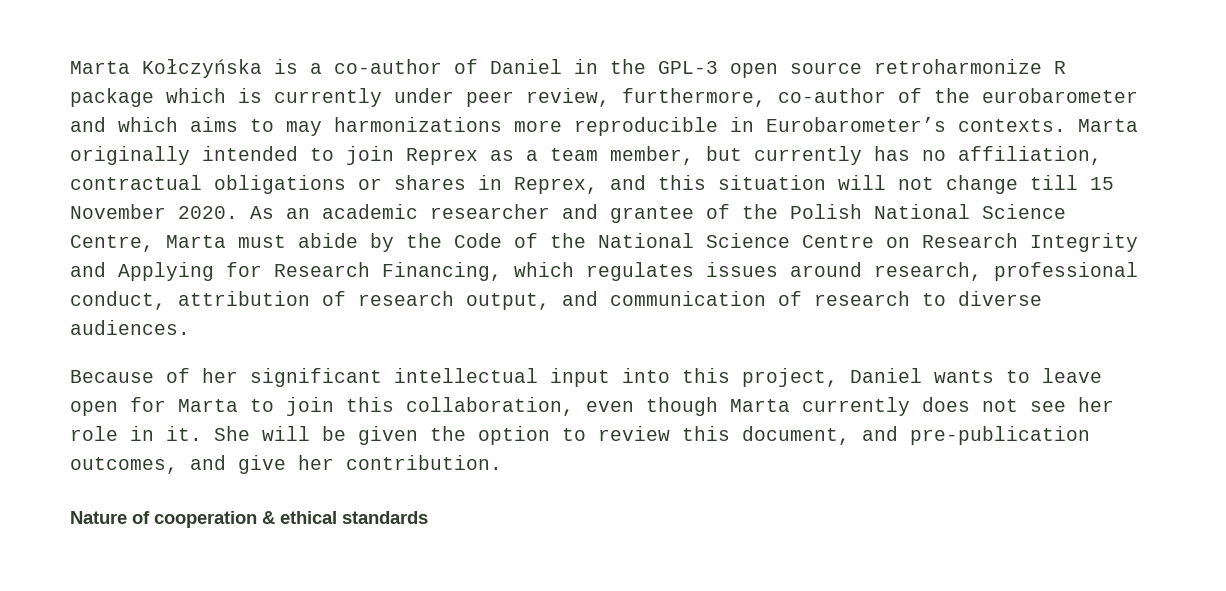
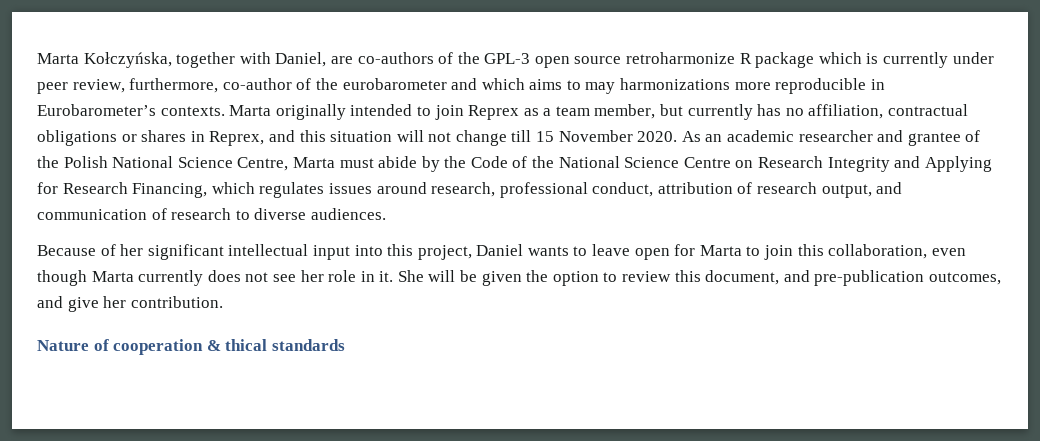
- Marta Kołczyńska is a co-author of Daniel in the GPL-3 open source retroharmonize R package which is currently under peer review, furthermore, co-author of the eurobarometer and which aims to may harmonizations more reproducible in Eurobarometer’s contexts.
+ Marta Kołczyńska, together with Daniel, are co-authors of the GPL-3 open source retroharmonize R package which is currently under peer review, furthermore, co-author of the eurobarometer and which aims to may harmonizations more reproducible in Eurobarometer’s contexts.
- Nature of cooperation & ethical standards
+ Nature of cooperation & thical standards

